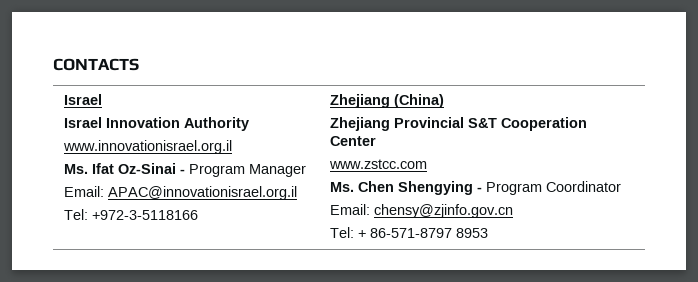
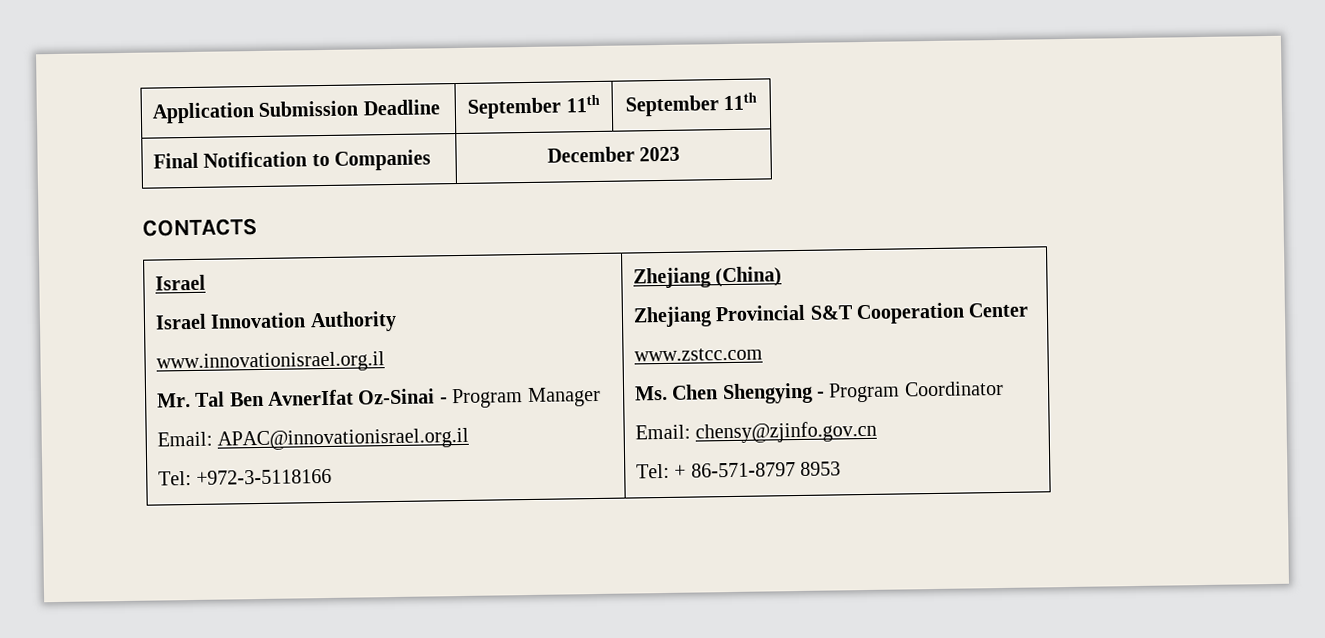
+ Application Submission Deadline | September 11th | September 11th
+ Final Notification to Companies | December 2023
  CONTACTS
  Israel
  Israel Innovation Authority
  www.innovationisrael.org.il
- Ms. Ifat Oz-Sinai - Program Manager
+ Mr. Tal Ben AvnerIfat Oz-Sinai - Program Manager

